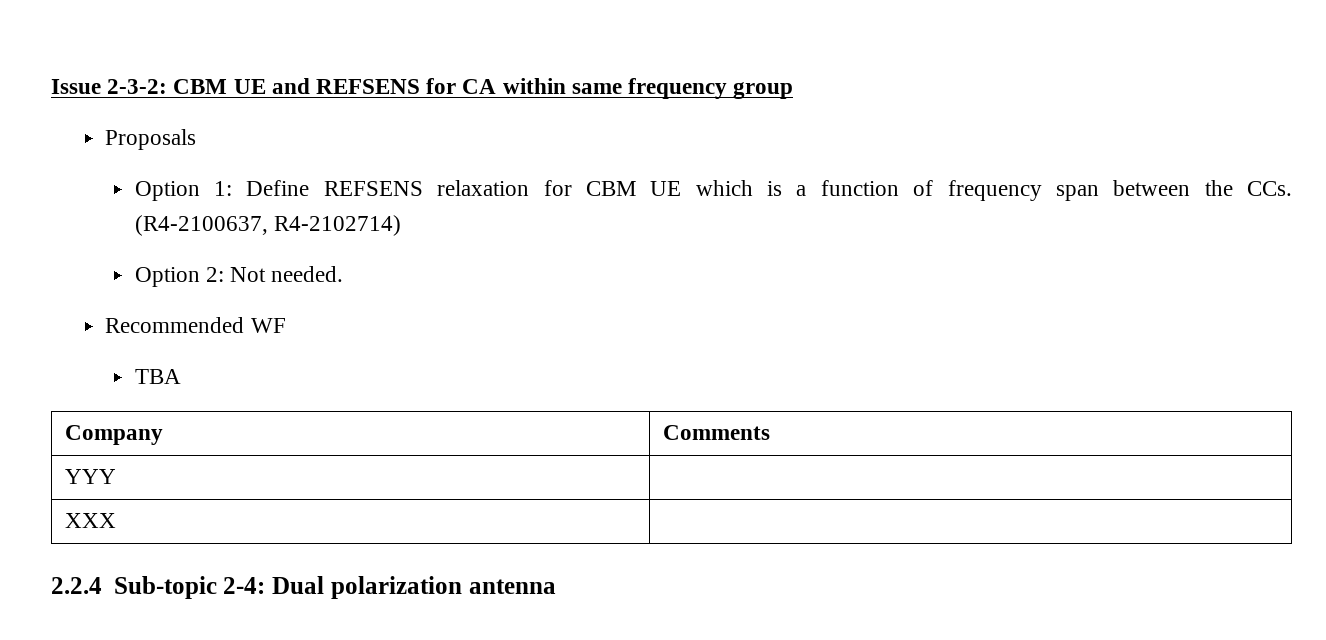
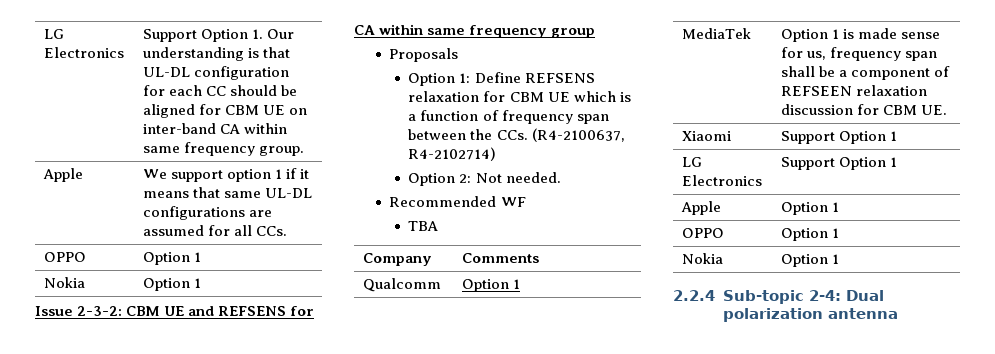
+ LG Electronics | Support Option 1. Our understanding is that UL-DL configuration for each CC should be aligned for CBM UE on inter-band CA within same frequency group.
+ Apple | We support option 1 if it means that same UL-DL configurations are assumed for all CCs.
+ OPPO | Option 1
+ Nokia | Option 1
- YYY |
- XXX |
+ Qualcomm | Option 1
+ MediaTek | Option 1 is made sense for us, frequency span shall be a component of REFSEEN relaxation discussion for CBM UE.
+ Xiaomi | Support Option 1
+ LG Electronics | Support Option 1
+ Apple | Option 1
+ OPPO | Option 1
+ Nokia | Option 1

